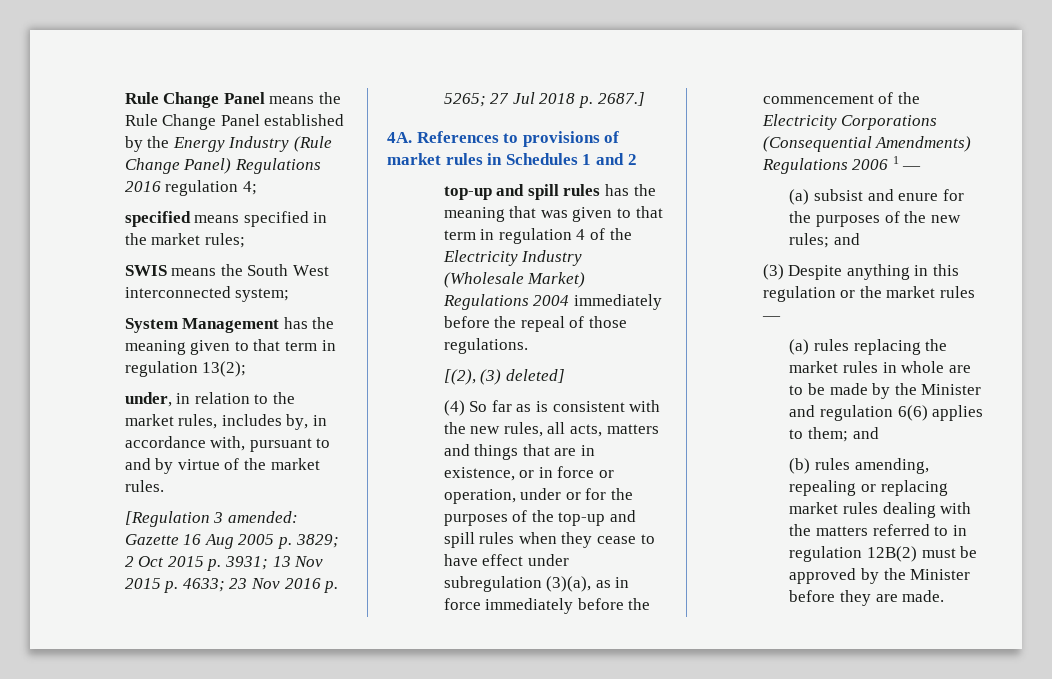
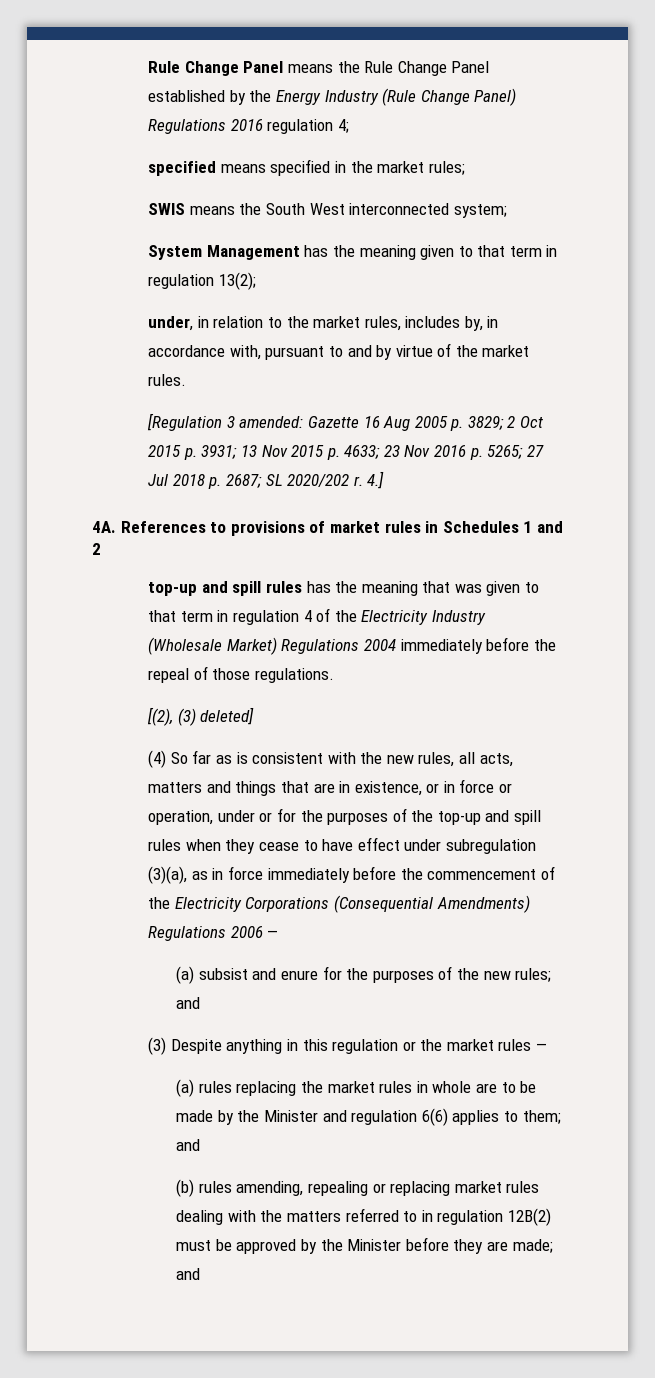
- [Regulation 3 amended: Gazette 16 Aug 2005 p. 3829; 2 Oct 2015 p. 3931; 13 Nov 2015 p. 4633; 23 Nov 2016 p. 5265; 27 Jul 2018 p. 2687.]
+ [Regulation 3 amended: Gazette 16 Aug 2005 p. 3829; 2 Oct 2015 p. 3931; 13 Nov 2015 p. 4633; 23 Nov 2016 p. 5265; 27 Jul 2018 p. 2687; SL 2020/202 r. 4.]
- (4) So far as is consistent with the new rules, all acts, matters and things that are in existence, or in force or operation, under or for the purposes of the top-up and spill rules when they cease to have effect under subregulation (3)(a), as in force immediately before the commencement of the Electricity Corporations (Consequential Amendments) Regulations 2006 1 —
+ (4) So far as is consistent with the new rules, all acts, matters and things that are in existence, or in force or operation, under or for the purposes of the top-up and spill rules when they cease to have effect under subregulation (3)(a), as in force immediately before the commencement of the Electricity Corporations (Consequential Amendments) Regulations 2006 —
- (b) rules amending, repealing or replacing market rules dealing with the matters referred to in regulation 12B(2) must be approved by the Minister before they are made.
+ (b) rules amending, repealing or replacing market rules dealing with the matters referred to in regulation 12B(2) must be approved by the Minister before they are made; and

